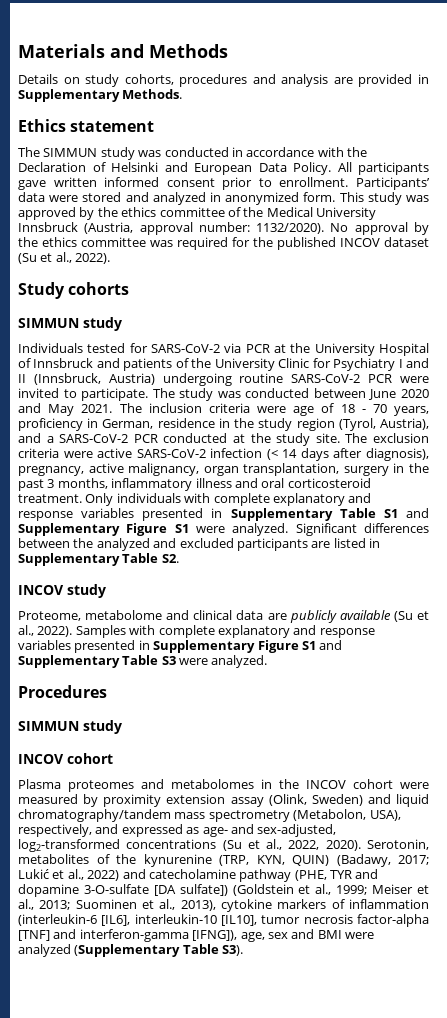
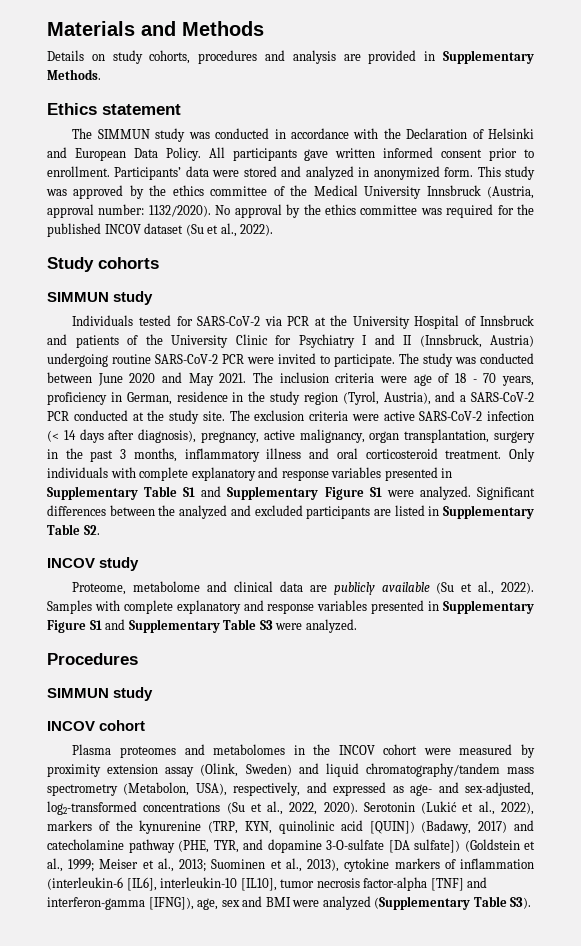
- Serotonin, metabolites of the kynurenine (TRP, KYN, QUIN) (Badawy, 2017; Lukić et al., 2022) and catecholamine pathway (PHE, TYR and dopamine 3-O-sulfate [DA sulfate]) (Goldstein et al., 1999; Meiser et al., 2013; Suominen et al., 2013), cytokine markers of inflammation (interleukin-6 [IL6], interleukin-10 [IL10], tumor necrosis factor-alpha [TNF] and interferon-gamma [IFNG]), age, sex and BMI were analyzed (Supplementary Table S3).
+ Serotonin (Lukić et al., 2022), markers of the kynurenine (TRP, KYN, quinolinic acid [QUIN]) (Badawy, 2017) and catecholamine pathway (PHE, TYR, and dopamine 3-O-sulfate [DA sulfate]) (Goldstein et al., 1999; Meiser et al., 2013; Suominen et al., 2013), cytokine markers of inflammation (interleukin-6 [IL6], interleukin-10 [IL10], tumor necrosis factor-alpha [TNF] and interferon-gamma [IFNG]), age, sex and BMI were analyzed (Supplementary Table S3).

